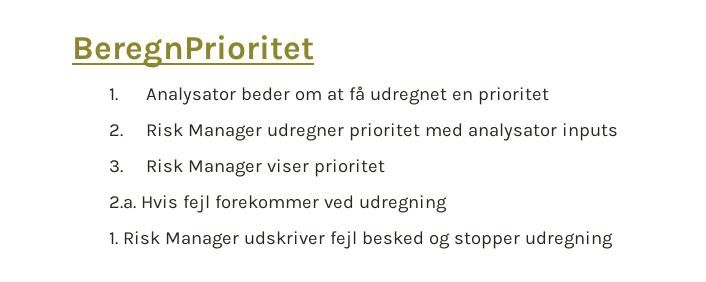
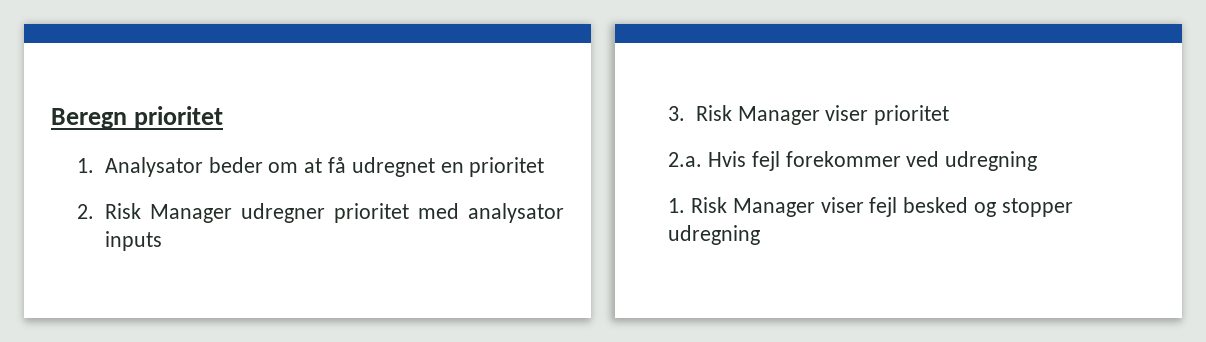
- BeregnPrioritet
+ Beregn prioritet
- 1. Risk Manager udskriver fejl besked og stopper udregning
+ 1. Risk Manager viser fejl besked og stopper udregning

